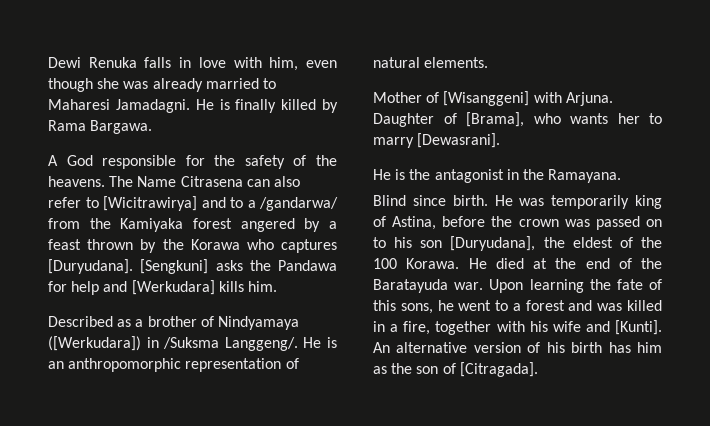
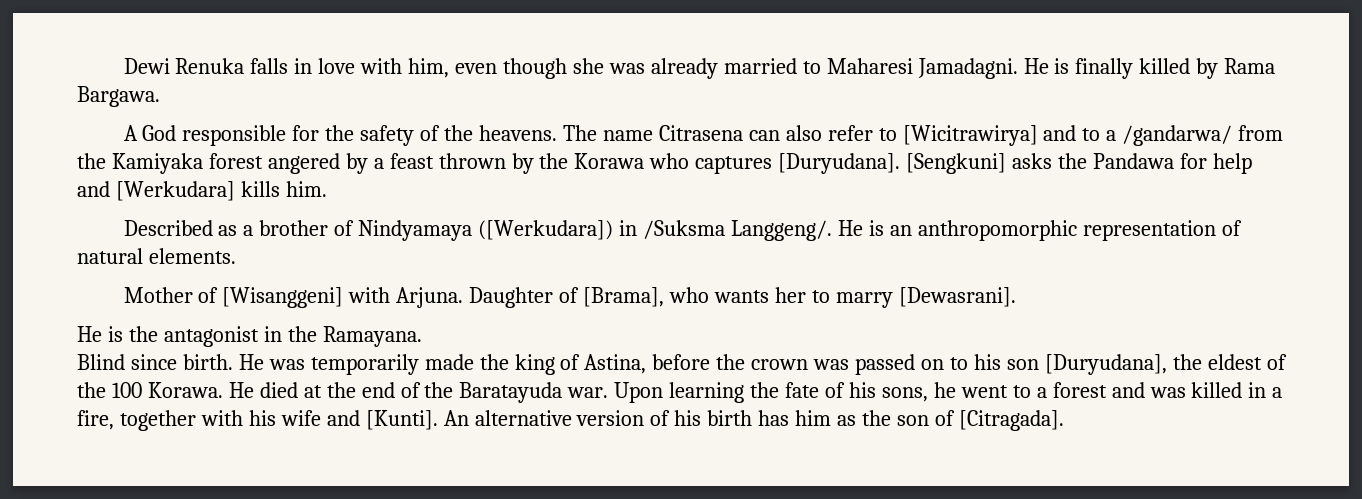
- The Name Citrasena can also refer to [Wicitrawirya] and to a /gandarwa/ from the Kamiyaka forest angered by a feast thrown by the Korawa who captures [Duryudana].
+ The name Citrasena can also refer to [Wicitrawirya] and to a /gandarwa/ from the Kamiyaka forest angered by a feast thrown by the Korawa who captures [Duryudana].
- He was temporarily king of Astina, before the crown was passed on to his son [Duryudana], the eldest of the 100 Korawa.
+ He was temporarily made the king of Astina, before the crown was passed on to his son [Duryudana], the eldest of the 100 Korawa.
- Upon learning the fate of this sons, he went to a forest and was killed in a fire, together with his wife and [Kunti].
+ Upon learning the fate of his sons, he went to a forest and was killed in a fire, together with his wife and [Kunti].

